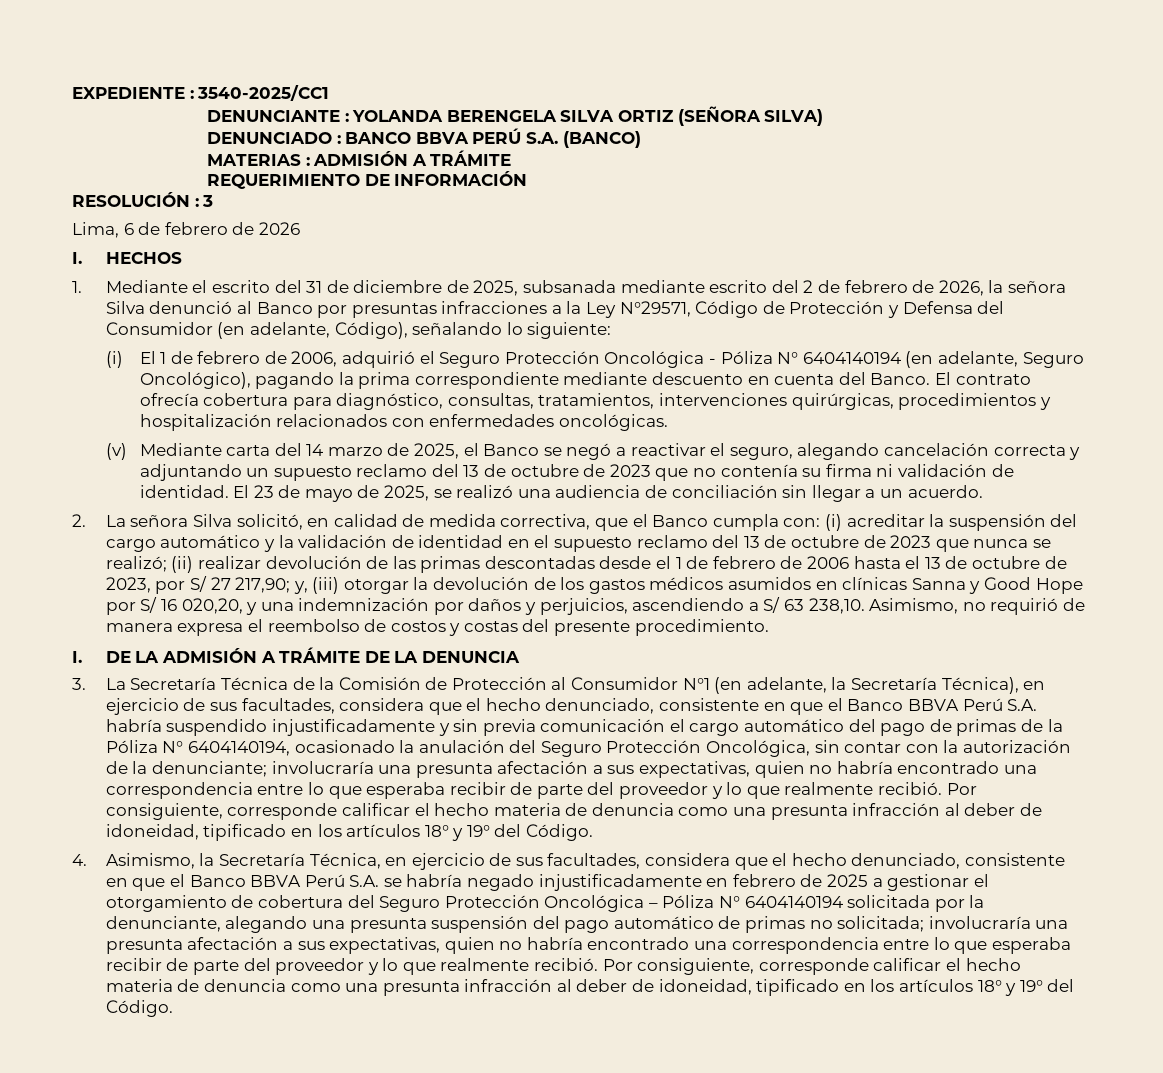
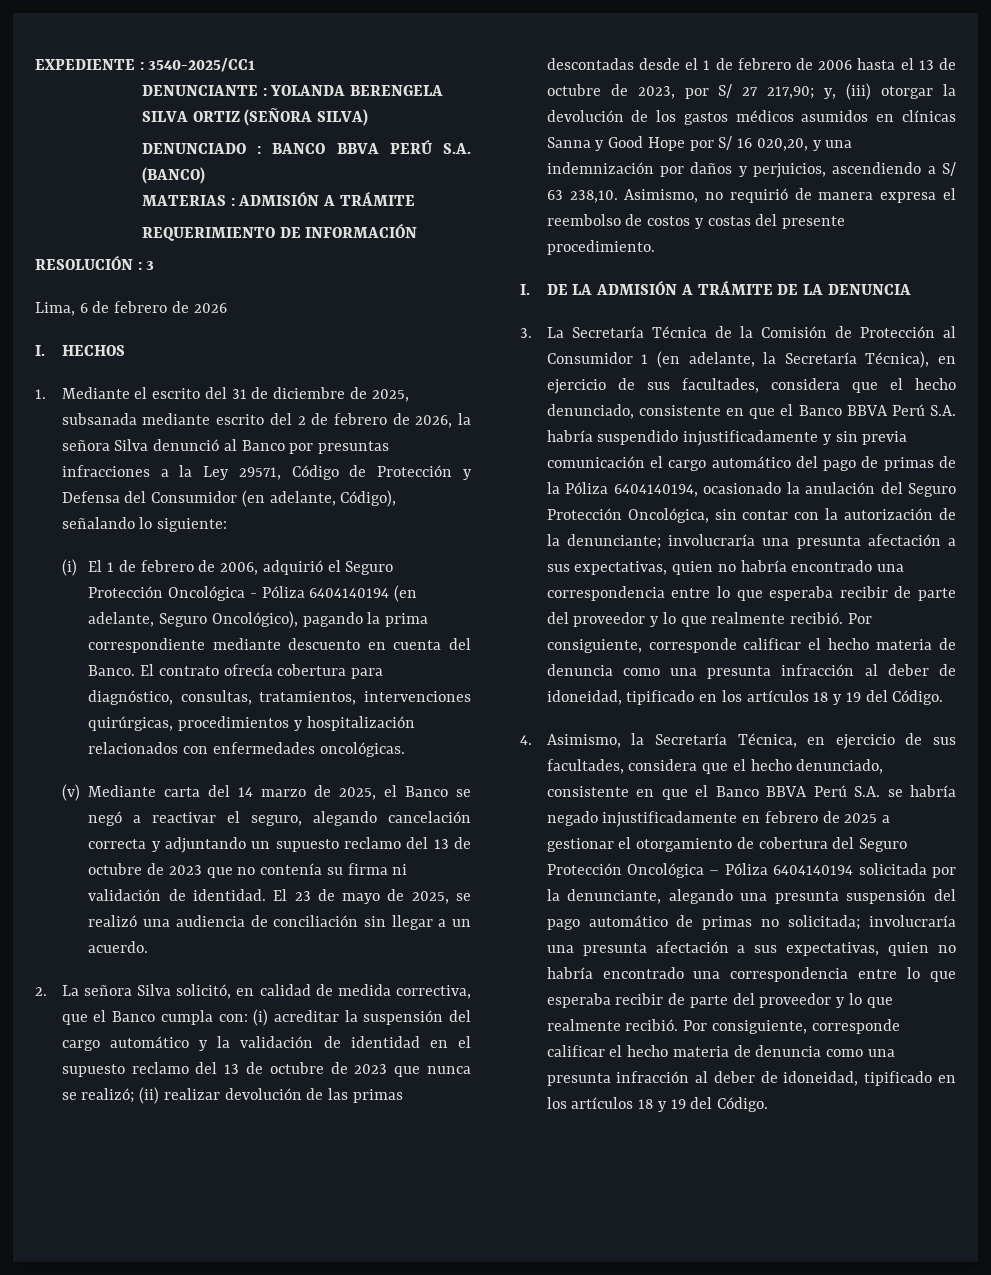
- 1. Mediante el escrito del 31 de diciembre de 2025, subsanada mediante escrito del 2 de febrero de 2026, la señora Silva denunció al Banco por presuntas infracciones a la Ley N°29571, Código de Protección y Defensa del Consumidor (en adelante, Código), señalando lo siguiente:
+ 1. Mediante el escrito del 31 de diciembre de 2025, subsanada mediante escrito del 2 de febrero de 2026, la señora Silva denunció al Banco por presuntas infracciones a la Ley 29571, Código de Protección y Defensa del Consumidor (en adelante, Código), señalando lo siguiente:
- (i) El 1 de febrero de 2006, adquirió el Seguro Protección Oncológica - Póliza N° 6404140194 (en adelante, Seguro Oncológico), pagando la prima correspondiente mediante descuento en cuenta del Banco.
+ (i) El 1 de febrero de 2006, adquirió el Seguro Protección Oncológica - Póliza 6404140194 (en adelante, Seguro Oncológico), pagando la prima correspondiente mediante descuento en cuenta del Banco.
- 3. La Secretaría Técnica de la Comisión de Protección al Consumidor N°1 (en adelante, la Secretaría Técnica), en ejercicio de sus facultades, considera que el hecho denunciado, consistente en que el Banco BBVA Perú S.A. habría suspendido injustificadamente y sin previa comunicación el cargo automático del pago de primas de la Póliza N° 6404140194, ocasionado la anulación del Seguro Protección Oncológica, sin contar con la autorización de la denunciante; involucraría una presunta afectación a sus expectativas, quien no habría encontrado una correspondencia entre lo que esperaba recibir de parte del proveedor y lo que realmente recibió. Por consiguiente, corresponde calificar el hecho materia de denuncia como una presunta infracción al deber de idoneidad, tipificado en los artículos 18° y 19° del Código.
+ 3. La Secretaría Técnica de la Comisión de Protección al Consumidor 1 (en adelante, la Secretaría Técnica), en ejercicio de sus facultades, considera que el hecho denunciado, consistente en que el Banco BBVA Perú S.A. habría suspendido injustificadamente y sin previa comunicación el cargo automático del pago de primas de la Póliza 6404140194, ocasionado la anulación del Seguro Protección Oncológica, sin contar con la autorización de la denunciante; involucraría una presunta afectación a sus expectativas, quien no habría encontrado una correspondencia entre lo que esperaba recibir de parte del proveedor y lo que realmente recibió. Por consiguiente, corresponde calificar el hecho materia de denuncia como una presunta infracción al deber de idoneidad, tipificado en los artículos 18 y 19 del Código.
- 4. Asimismo, la Secretaría Técnica, en ejercicio de sus facultades, considera que el hecho denunciado, consistente en que el Banco BBVA Perú S.A. se habría negado injustificadamente en febrero de 2025 a gestionar el otorgamiento de cobertura del Seguro Protección Oncológica – Póliza N° 6404140194 solicitada por la denunciante, alegando una presunta suspensión del pago automático de primas no solicitada; involucraría una presunta afectación a sus expectativas, quien no habría encontrado una correspondencia entre lo que esperaba recibir de parte del proveedor y lo que realmente recibió. Por consiguiente, corresponde calificar el hecho materia de denuncia como una presunta infracción al deber de idoneidad, tipificado en los artículos 18° y 19° del Código.
+ 4. Asimismo, la Secretaría Técnica, en ejercicio de sus facultades, considera que el hecho denunciado, consistente en que el Banco BBVA Perú S.A. se habría negado injustificadamente en febrero de 2025 a gestionar el otorgamiento de cobertura del Seguro Protección Oncológica – Póliza 6404140194 solicitada por la denunciante, alegando una presunta suspensión del pago automático de primas no solicitada; involucraría una presunta afectación a sus expectativas, quien no habría encontrado una correspondencia entre lo que esperaba recibir de parte del proveedor y lo que realmente recibió. Por consiguiente, corresponde calificar el hecho materia de denuncia como una presunta infracción al deber de idoneidad, tipificado en los artículos 18 y 19 del Código.

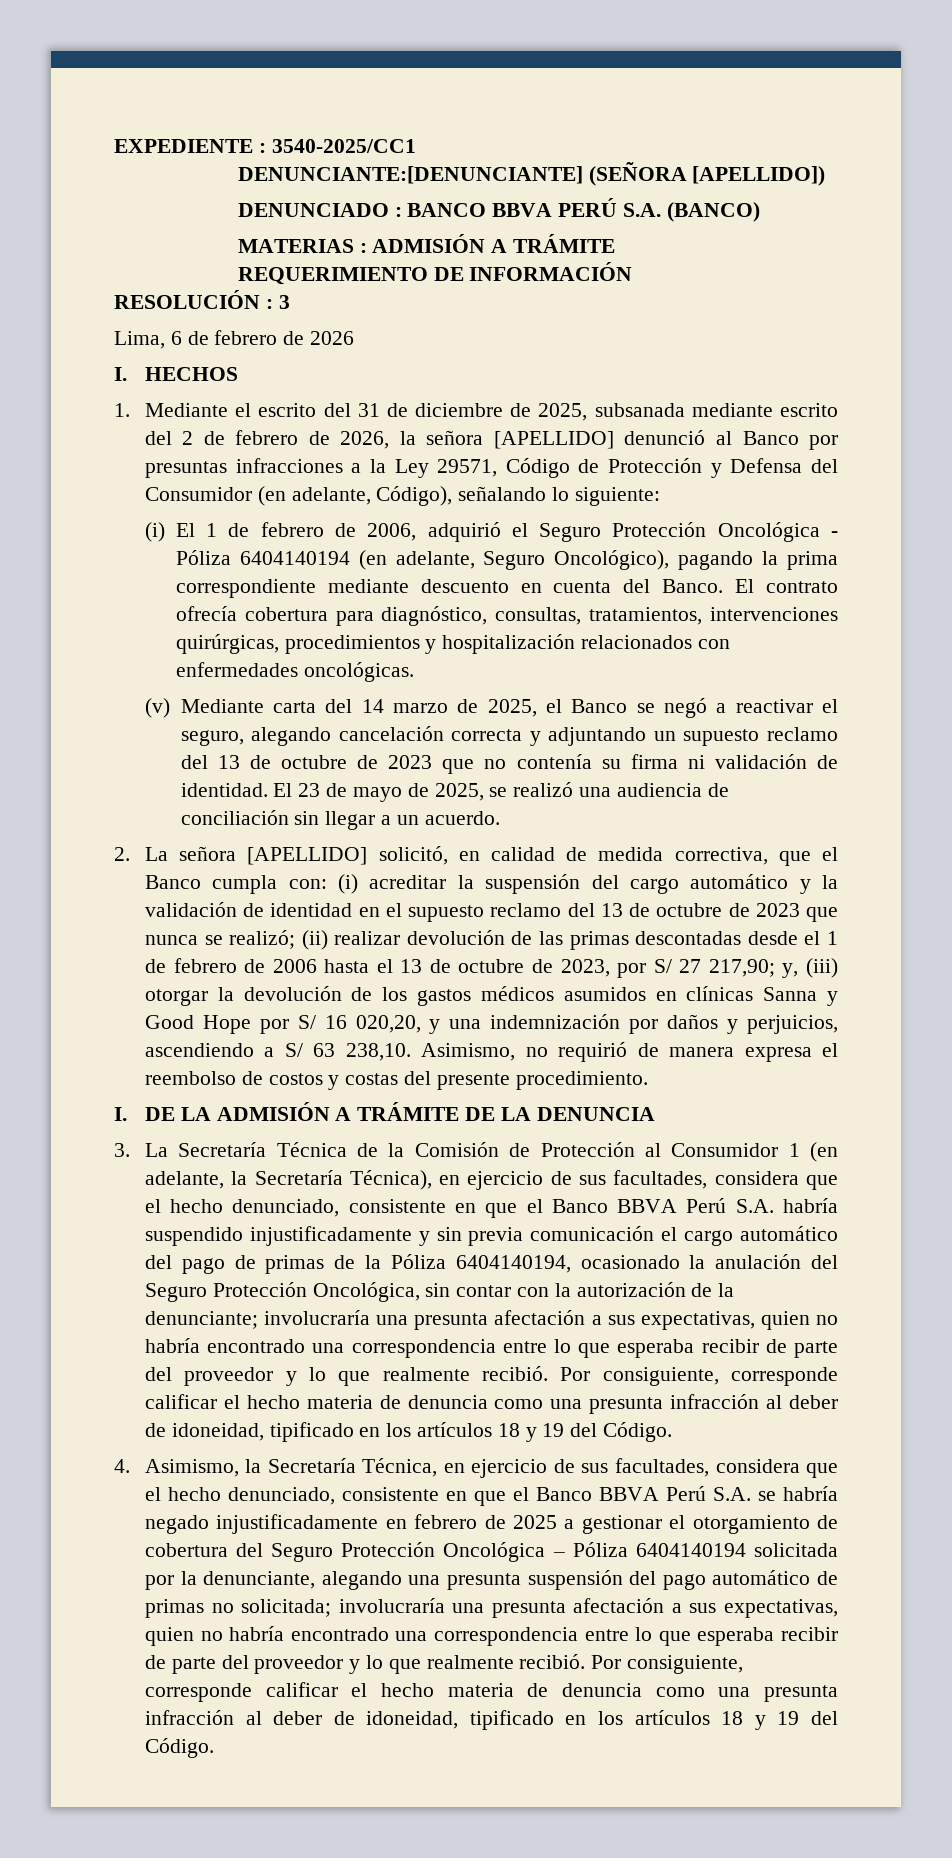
- DENUNCIANTE : YOLANDA BERENGELA SILVA ORTIZ (SEÑORA SILVA)
+ DENUNCIANTE:[DENUNCIANTE] (SEÑORA [APELLIDO])
- 1. Mediante el escrito del 31 de diciembre de 2025, subsanada mediante escrito del 2 de febrero de 2026, la señora Silva denunció al Banco por presuntas infracciones a la Ley 29571, Código de Protección y Defensa del Consumidor (en adelante, Código), señalando lo siguiente:
+ 1. Mediante el escrito del 31 de diciembre de 2025, subsanada mediante escrito del 2 de febrero de 2026, la señora [APELLIDO] denunció al Banco por presuntas infracciones a la Ley 29571, Código de Protección y Defensa del Consumidor (en adelante, Código), señalando lo siguiente:
- 2. La señora Silva solicitó, en calidad de medida correctiva, que el Banco cumpla con:
+ 2. La señora [APELLIDO] solicitó, en calidad de medida correctiva, que el Banco cumpla con:

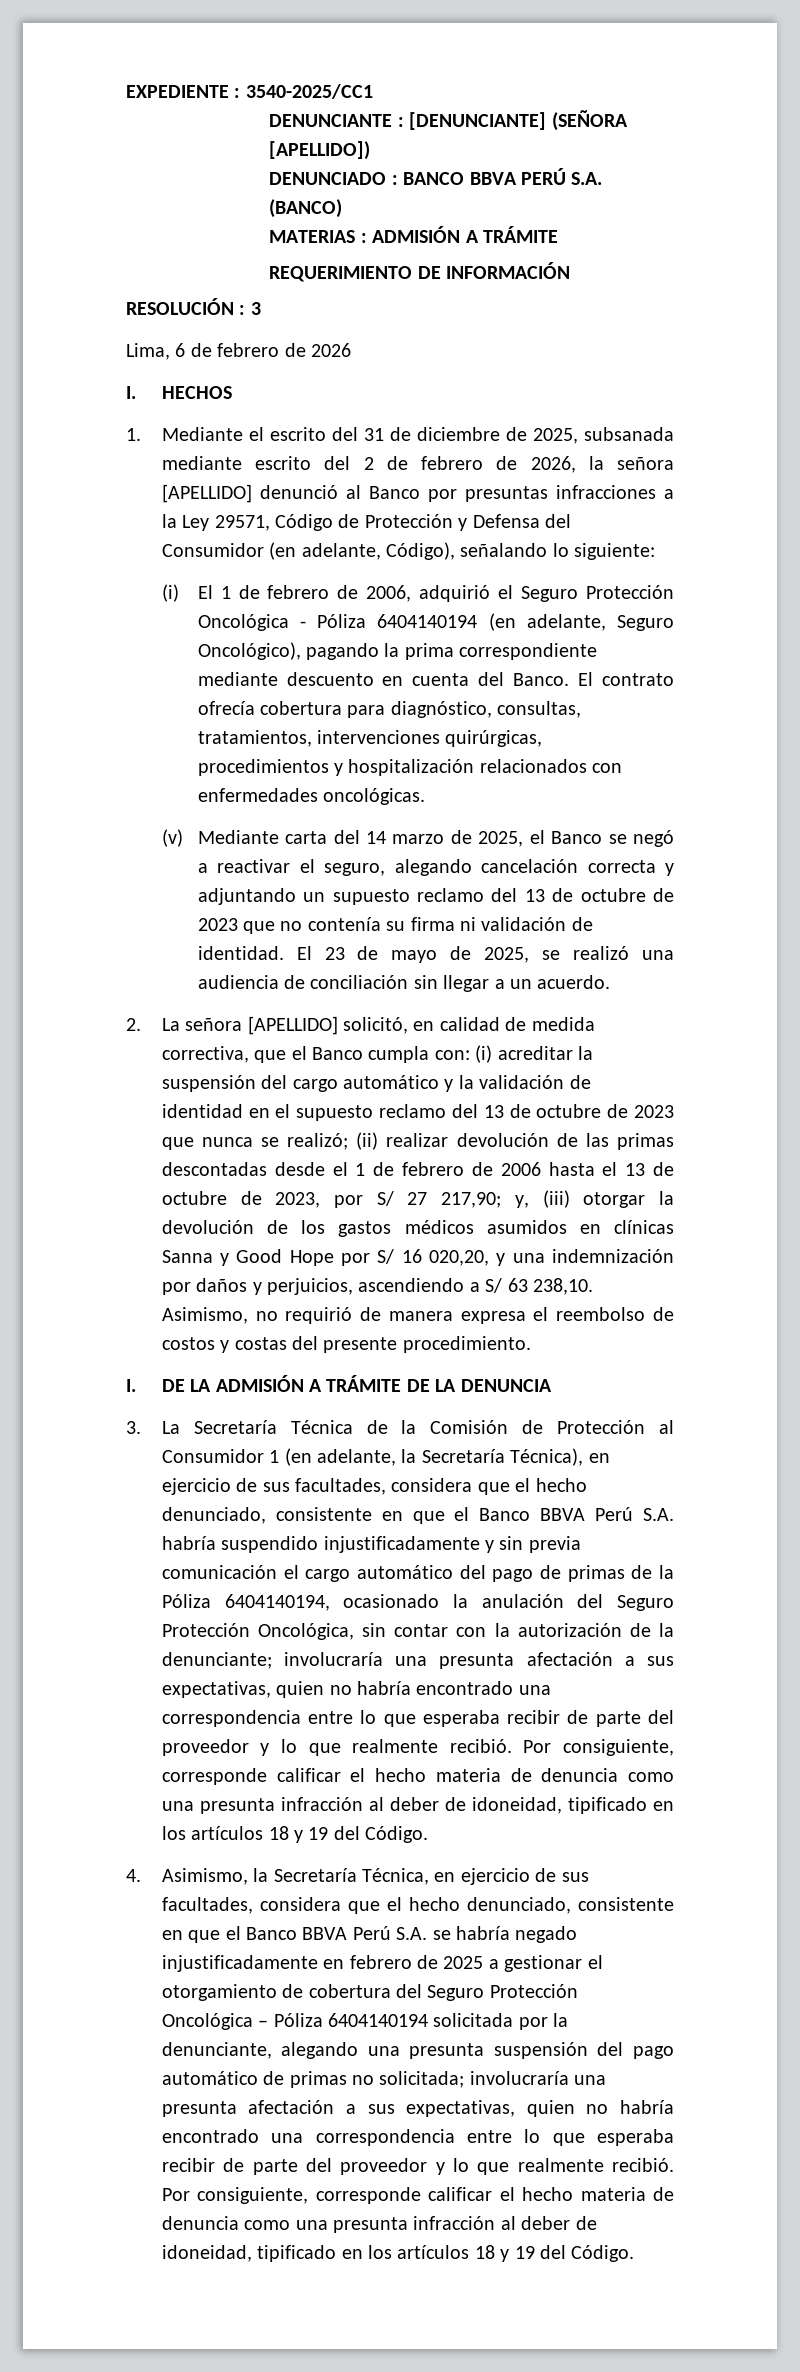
- DENUNCIANTE:[DENUNCIANTE] (SEÑORA [APELLIDO])
+ DENUNCIANTE : [DENUNCIANTE] (SEÑORA [APELLIDO])

